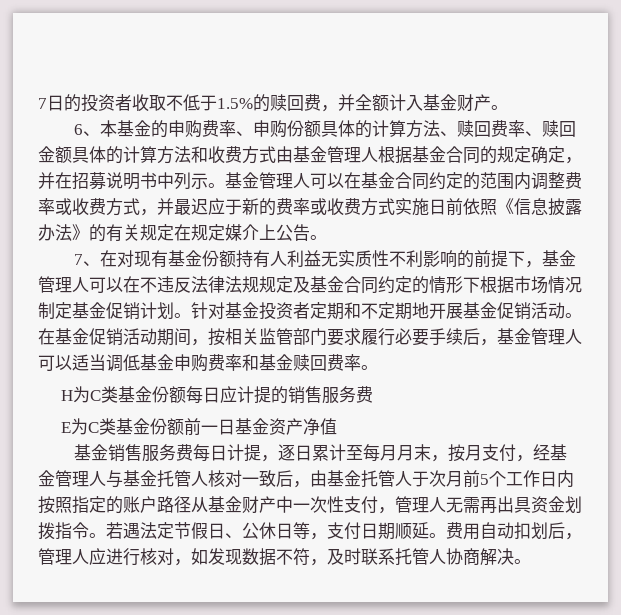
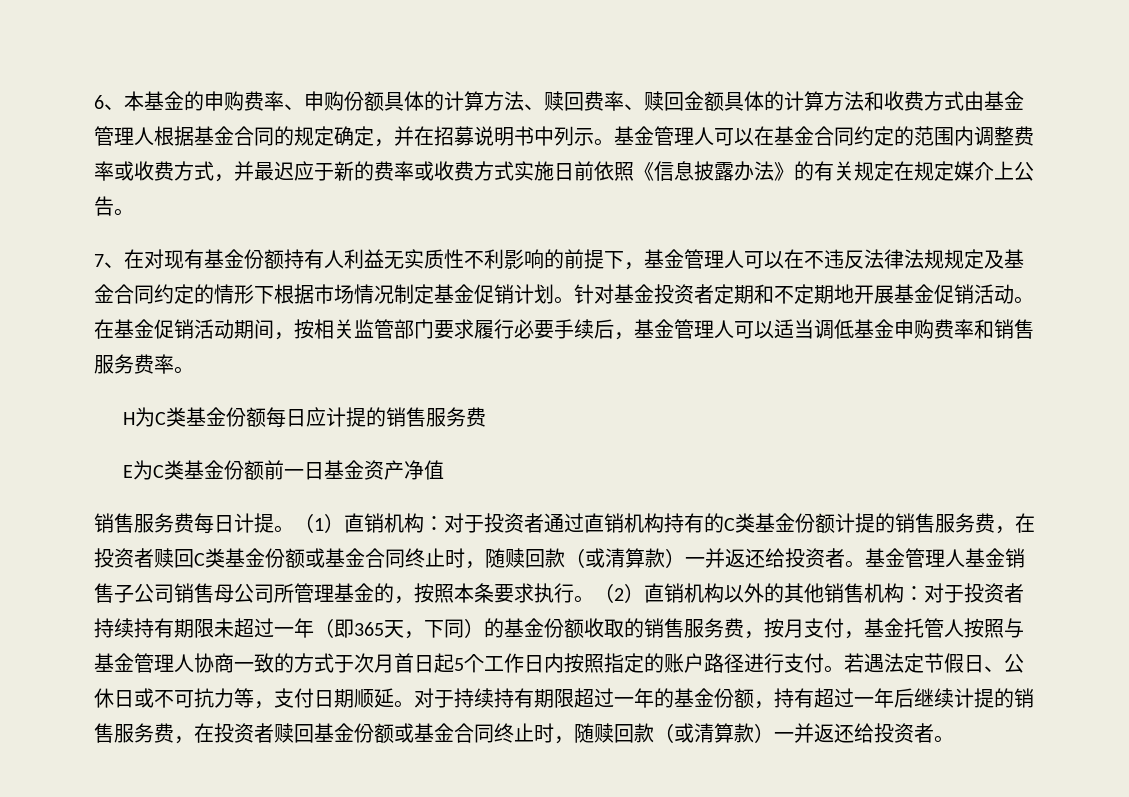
- 7日的投资者收取不低于1.5%的赎回费，并全额计入基金财产。
- 在基金促销活动期间，按相关监管部门要求履行必要手续后，基金管理人可以适当调低基金申购费率和基金赎回费率。
+ 在基金促销活动期间，按相关监管部门要求履行必要手续后，基金管理人可以适当调低基金申购费率和销售服务费率。
- 基金销售服务费每日计提，逐日累计至每月月末，按月支付，经基金管理人与基金托管人核对一致后，由基金托管人于次月前5个工作日内按照指定的账户路径从基金财产中一次性支付，管理人无需再出具资金划拨指令。
+ 销售服务费每日计提。（1）直销机构：对于投资者通过直销机构持有的C类基金份额计提的销售服务费，在投资者赎回C类基金份额或基金合同终止时，随赎回款（或清算款）一并返还给投资者。基金管理人基金销售子公司销售母公司所管理基金的，按照本条要求执行。（2）直销机构以外的其他销售机构：对于投资者持续持有期限未超过一年（即365天，下同）的基金份额收取的销售服务费，按月支付，基金托管人按照与基金管理人协商一致的方式于次月首日起5个工作日内按照指定的账户路径进行支付。
- 若遇法定节假日、公休日等，支付日期顺延。
+ 若遇法定节假日、公休日或不可抗力等，支付日期顺延。
- 费用自动扣划后，管理人应进行核对，如发现数据不符，及时联系托管人协商解决。
+ 对于持续持有期限超过一年的基金份额，持有超过一年后继续计提的销售服务费，在投资者赎回基金份额或基金合同终止时，随赎回款（或清算款）一并返还给投资者。

